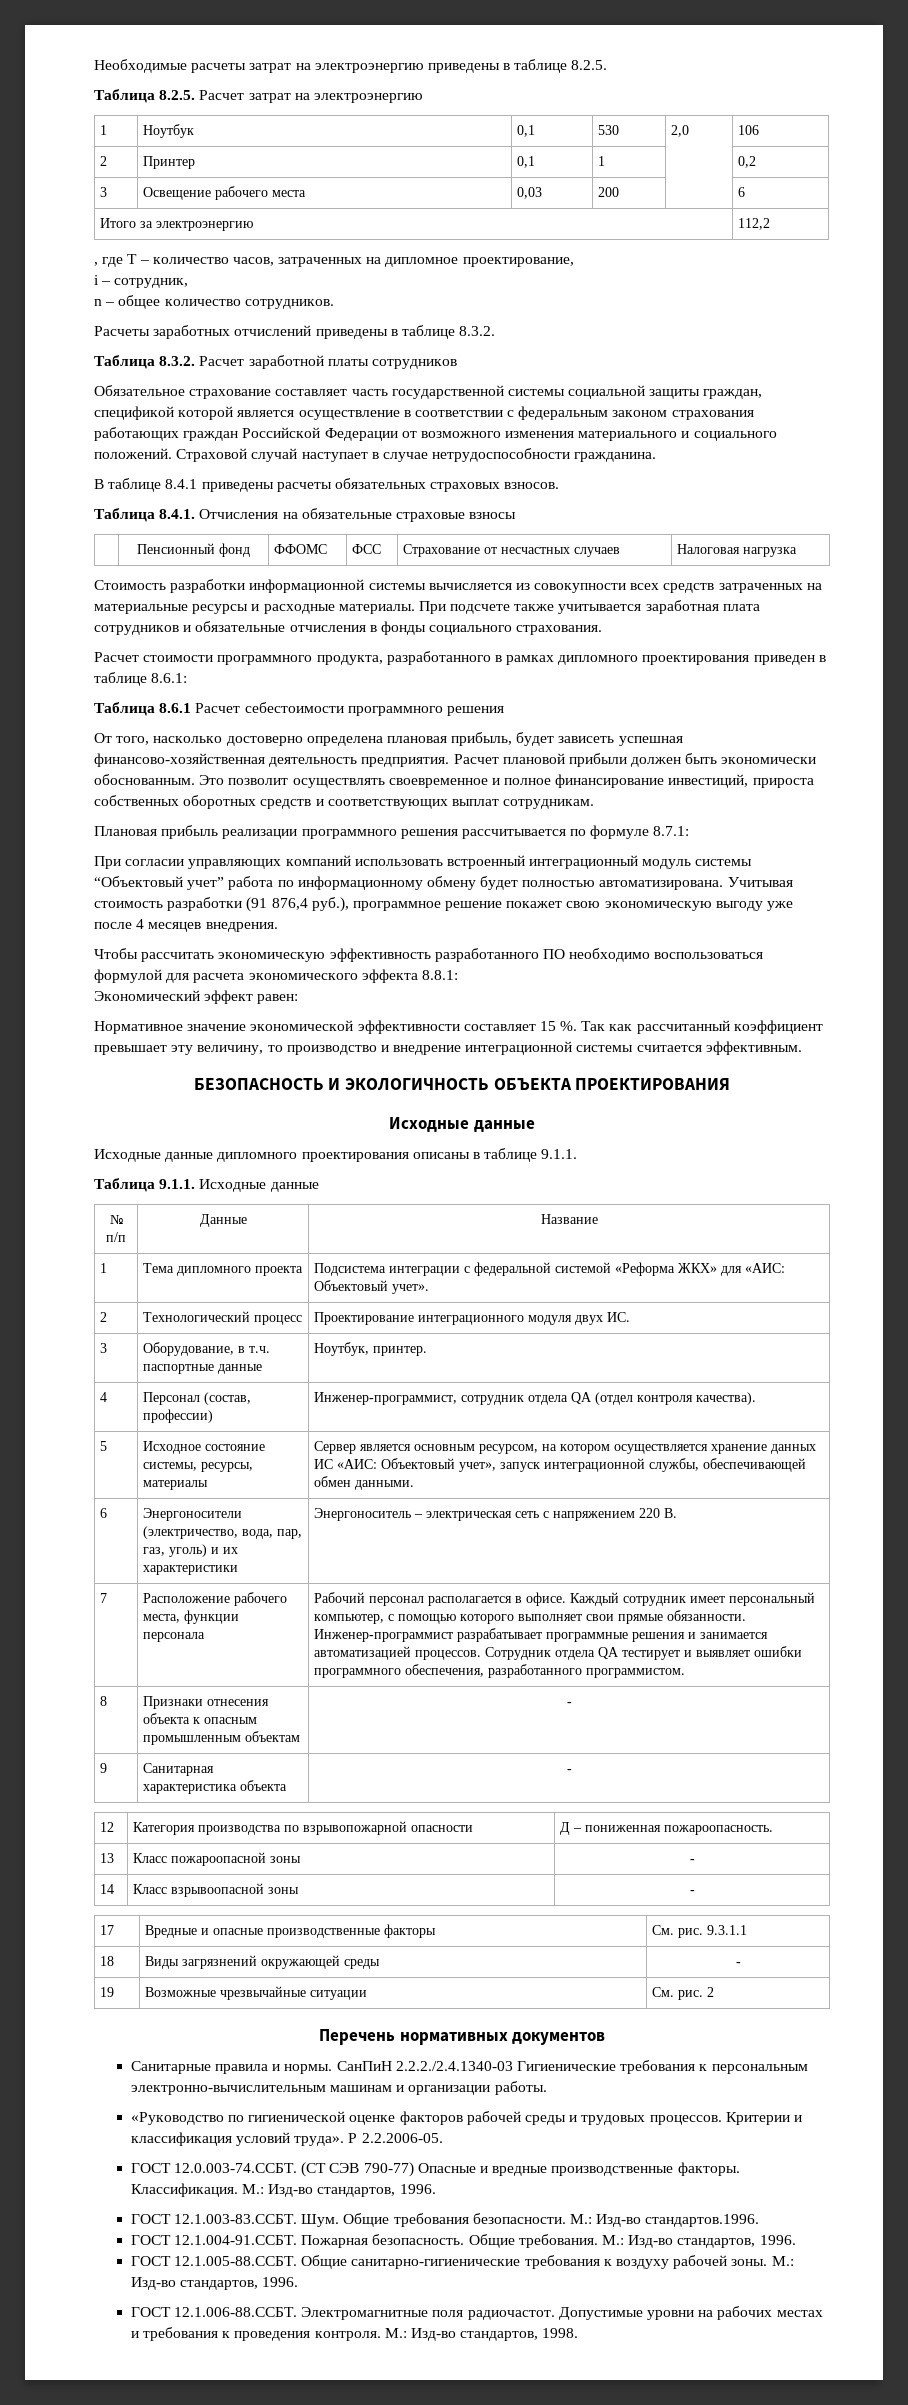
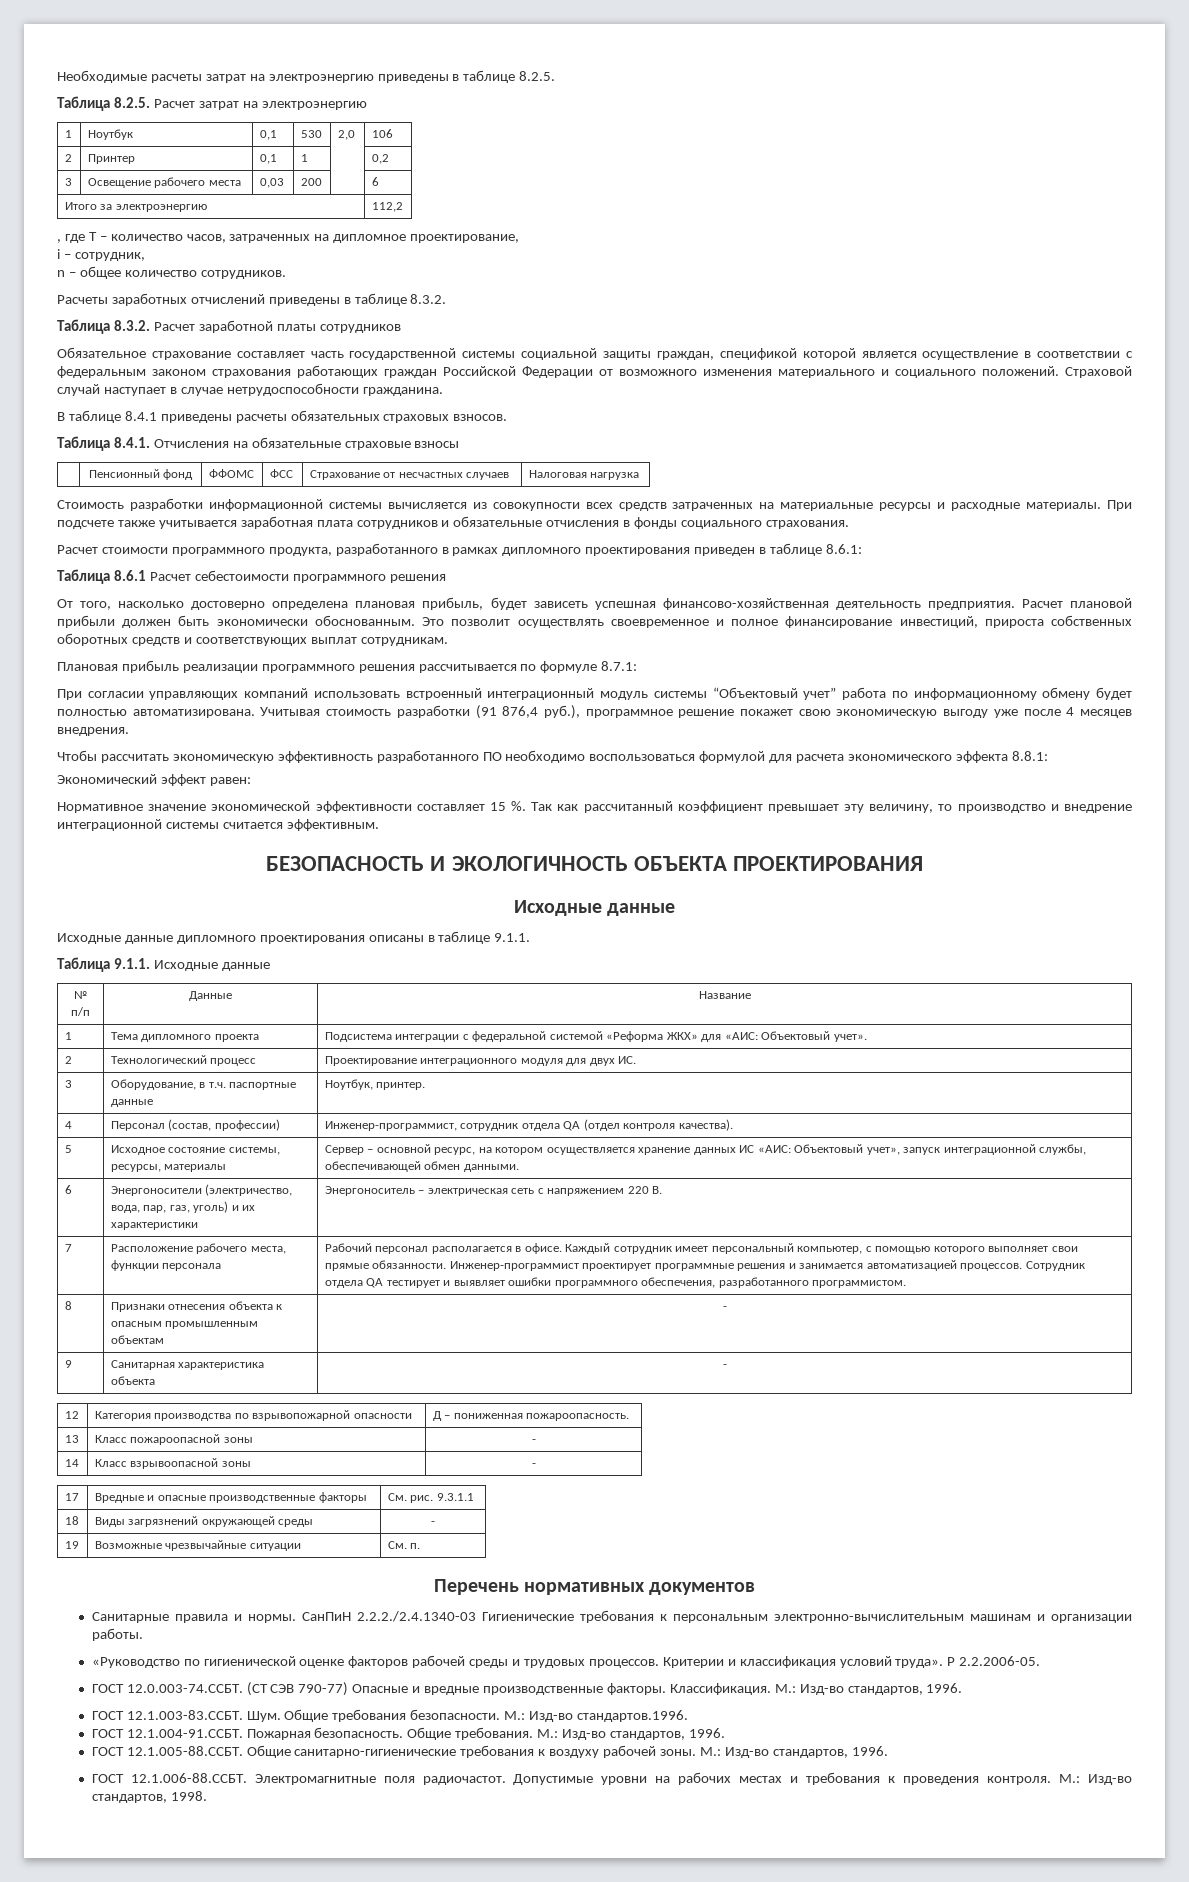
- 2 | Технологический процесс | Проектирование интеграционного модуля двух ИС.
+ 2 | Технологический процесс | Проектирование интеграционного модуля для двух ИС.
- 5 | Исходное состояние системы, ресурсы, материалы | Сервер является основным ресурсом, на котором осуществляется хранение данных ИС «АИС: Объектовый учет», запуск интеграционной службы, обеспечивающей обмен данными.
+ 5 | Исходное состояние системы, ресурсы, материалы | Сервер – основной ресурс, на котором осуществляется хранение данных ИС «АИС: Объектовый учет», запуск интеграционной службы, обеспечивающей обмен данными.
- Инженер-программист разрабатывает программные решения и занимается автоматизацией процессов.
+ Инженер-программист проектирует программные решения и занимается автоматизацией процессов.
- 19 | Возможные чрезвычайные ситуации | См. рис. 2
+ 19 | Возможные чрезвычайные ситуации | См. п.

